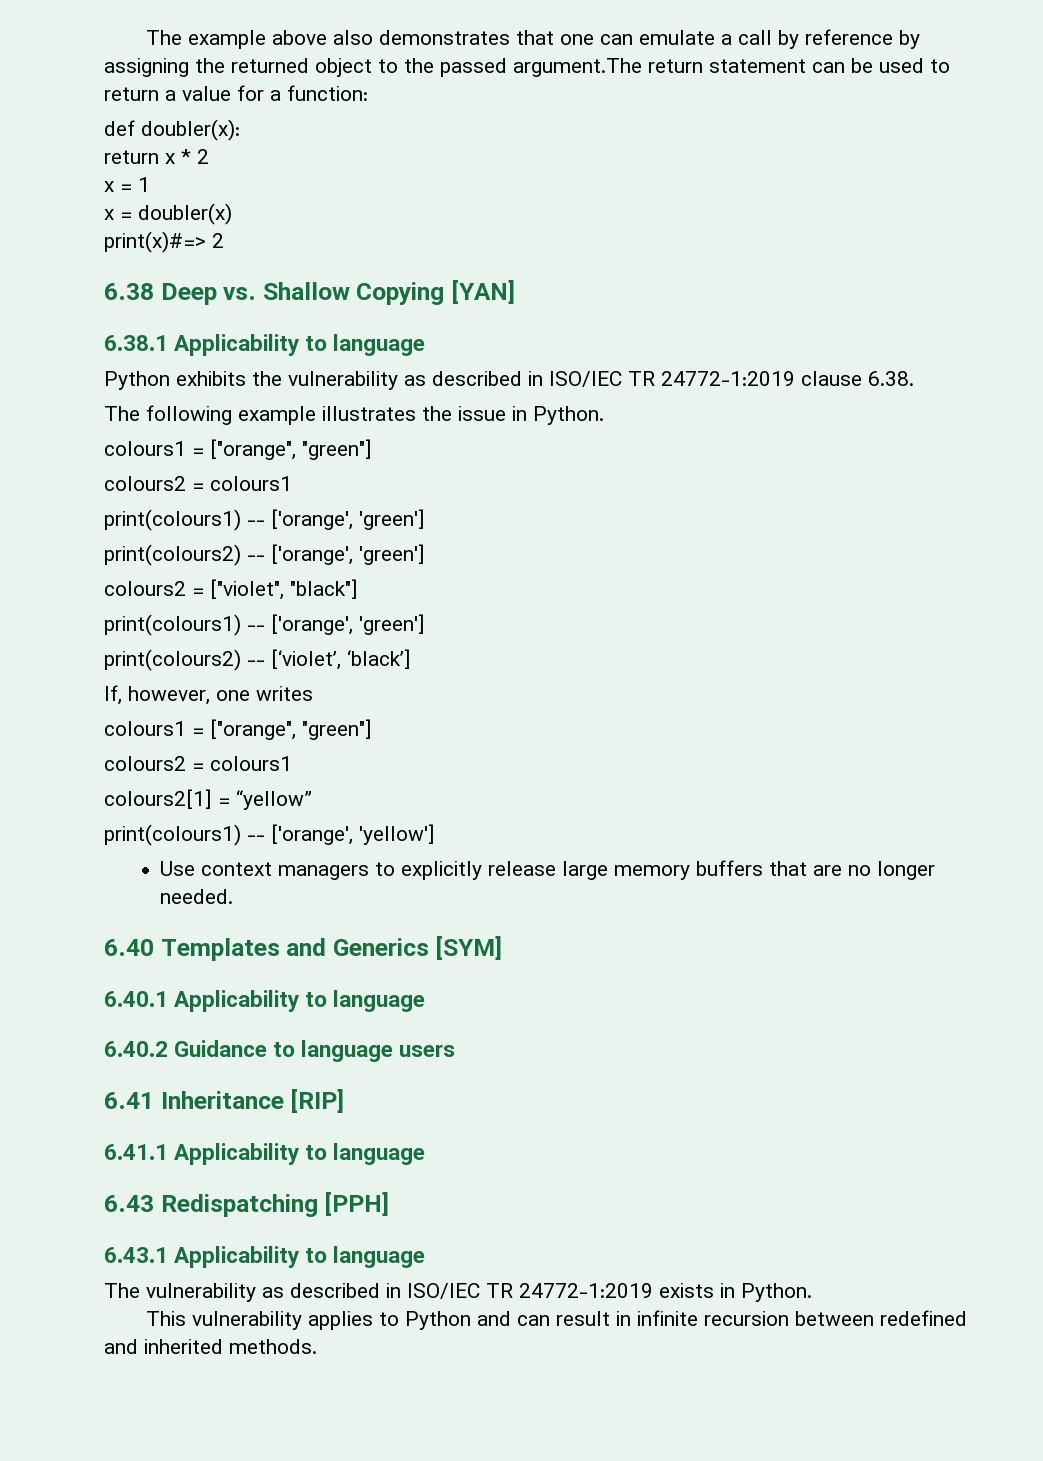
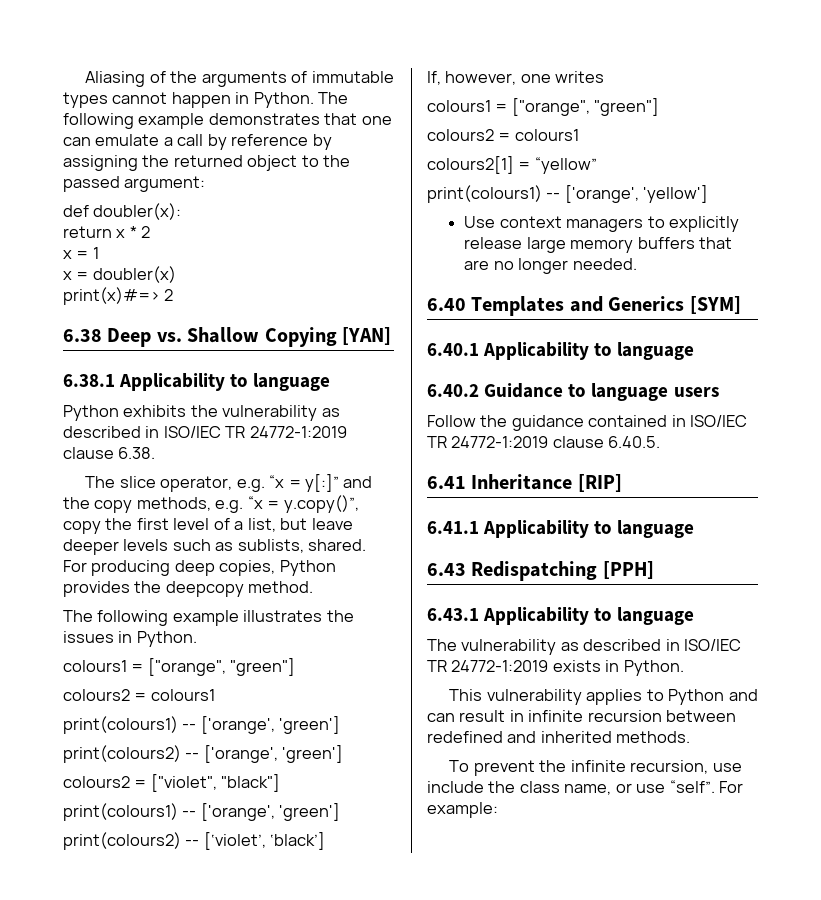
- The example above also demonstrates that one can emulate a call by reference by assigning the returned object to the passed argument.The return statement can be used to return a value for a function:
+ Aliasing of the arguments of immutable types cannot happen in Python. The following example demonstrates that one can emulate a call by reference by assigning the returned object to the passed argument:
+ The slice operator, e.g. “x = y[:]” and the copy methods, e.g. “x = y.copy()”, copy the first level of a list, but leave deeper levels such as sublists, shared. For producing deep copies, Python provides the deepcopy method.
- The following example illustrates the issue in Python.
+ The following example illustrates the issues in Python.
+ Follow the guidance contained in ISO/IEC TR 24772-1:2019 clause 6.40.5.
+ To prevent the infinite recursion, use include the class name, or use “self”. For example:

